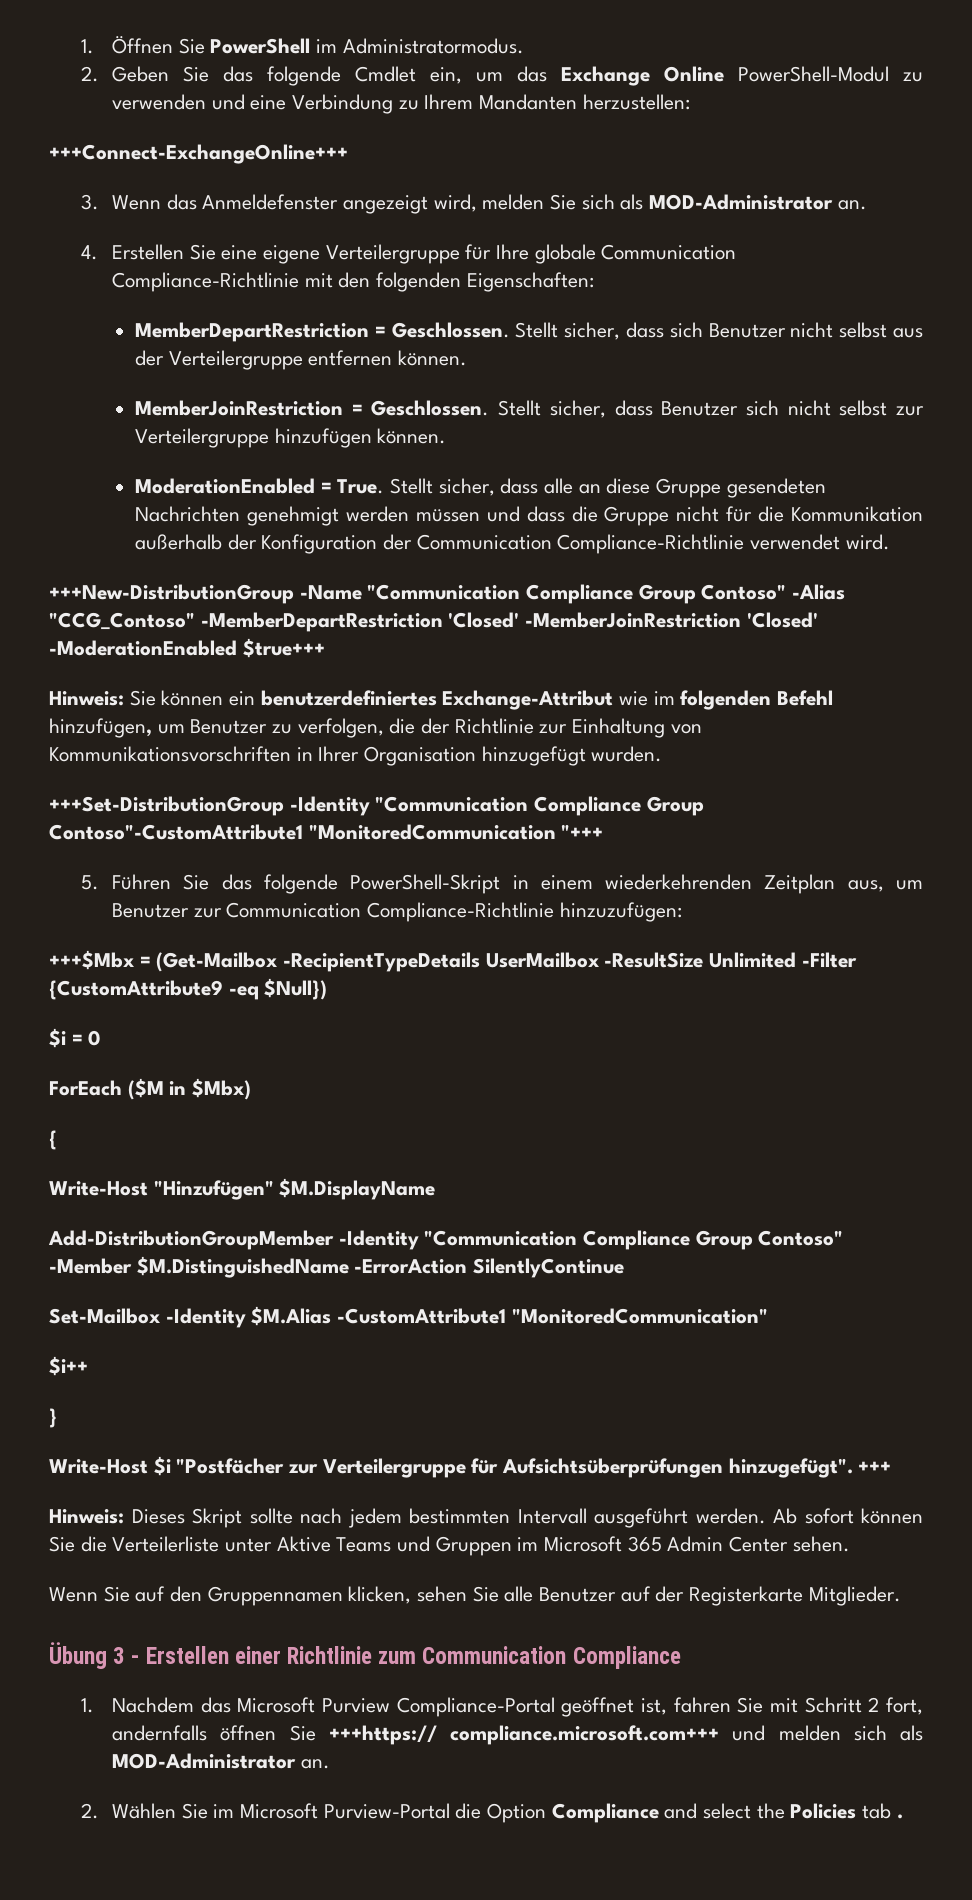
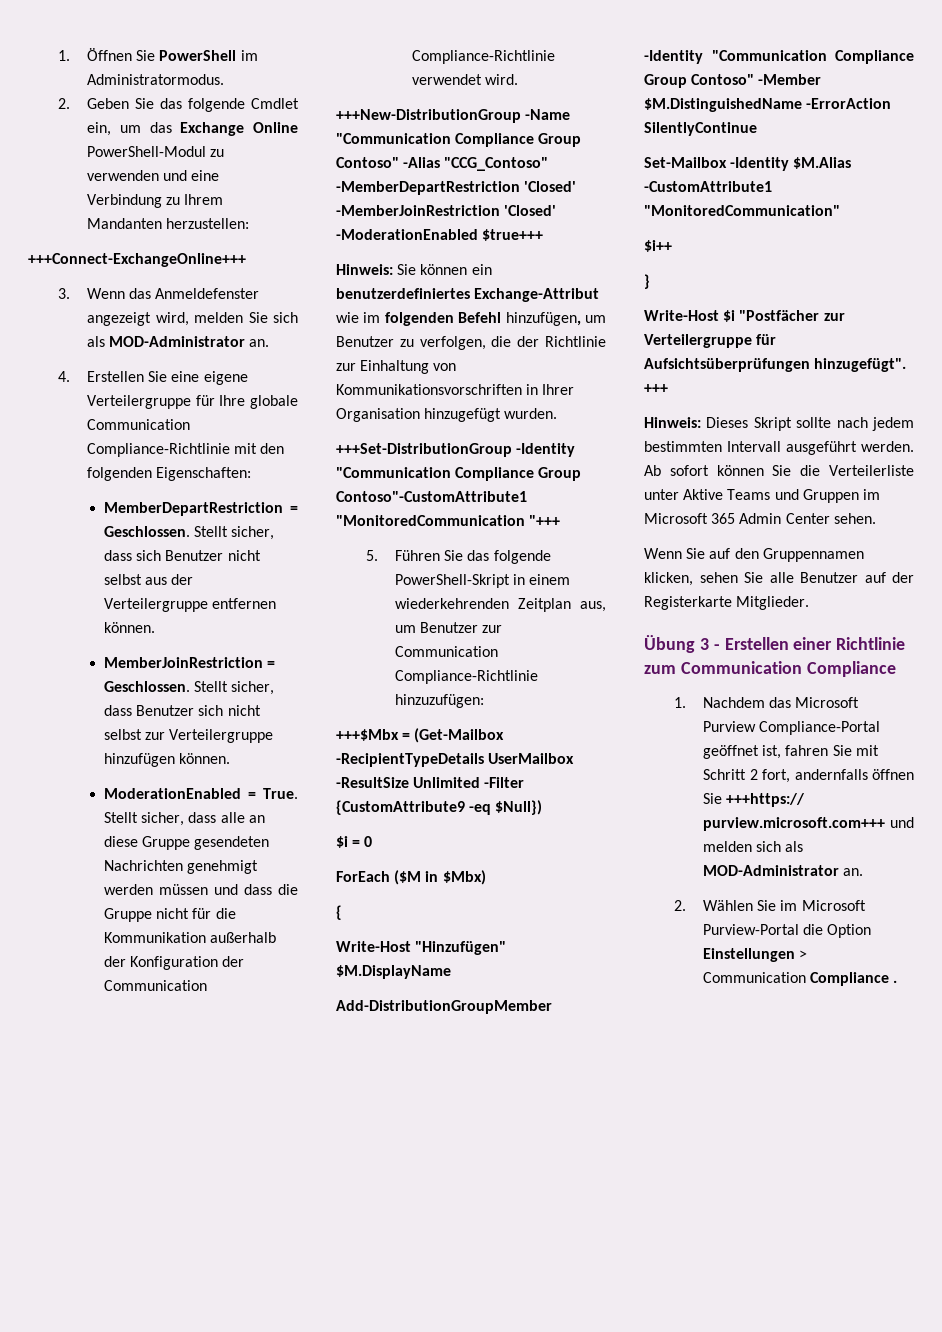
- 1. Nachdem das Microsoft Purview Compliance-Portal geöffnet ist, fahren Sie mit Schritt 2 fort, andernfalls öffnen Sie +++https:// compliance.microsoft.com+++ und melden sich als MOD-Administrator an.
+ 1. Nachdem das Microsoft Purview Compliance-Portal geöffnet ist, fahren Sie mit Schritt 2 fort, andernfalls öffnen Sie +++https:// purview.microsoft.com+++ und melden sich als MOD-Administrator an.
- 2. Wählen Sie im Microsoft Purview-Portal die Option Compliance and select the Policies tab .
+ 2. Wählen Sie im Microsoft Purview-Portal die Option Einstellungen > Communication Compliance .

